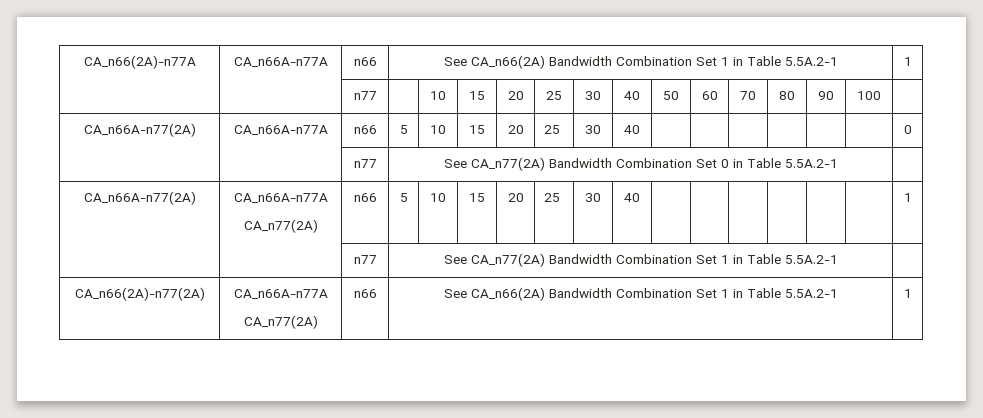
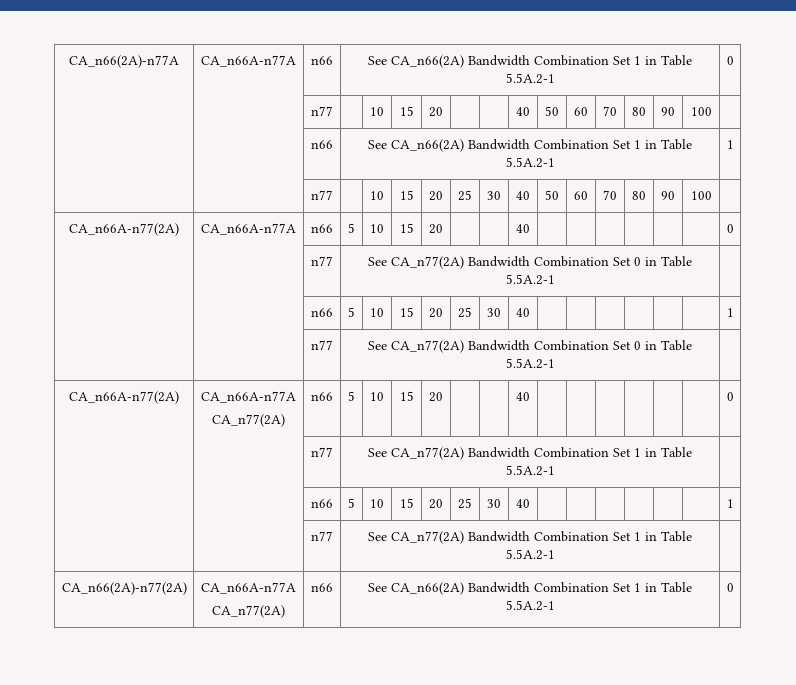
- CA_n66(2A)-n77A | CA_n66A-n77A | n66 | See CA_n66(2A) Bandwidth Combination Set 1 in Table 5.5A.2-1 | 1
+ CA_n66(2A)-n77A | CA_n66A-n77A | n66 | See CA_n66(2A) Bandwidth Combination Set 1 in Table 5.5A.2-1 | 0
+ | | n77 | | 10 | 15 | 20 | | | 40 | 50 | 60 | 70 | 80 | 90 | 100 |
+ | | n66 | See CA_n66(2A) Bandwidth Combination Set 1 in Table 5.5A.2-1 | 1
- CA_n66A-n77(2A) | CA_n66A-n77A | n66 | 5 | 10 | 15 | 20 | 25 | 30 | 40 | | | | | | | 0
+ CA_n66A-n77(2A) | CA_n66A-n77A | n66 | 5 | 10 | 15 | 20 | | | 40 | | | | | | | 0
+ | | n77 | See CA_n77(2A) Bandwidth Combination Set 0 in Table 5.5A.2-1 |
+ | | n66 | 5 | 10 | 15 | 20 | 25 | 30 | 40 | | | | | | | 1
  | | n77 | See CA_n77(2A) Bandwidth Combination Set 0 in Table 5.5A.2-1 |
  CA_n66A-n77(2A) | CA_n66A-n77A
- CA_n77(2A) | n66 | 5 | 10 | 15 | 20 | 25 | 30 | 40 | | | | | | | 1
+ CA_n77(2A) | n66 | 5 | 10 | 15 | 20 | | | 40 | | | | | | | 0
+ | | n77 | See CA_n77(2A) Bandwidth Combination Set 1 in Table 5.5A.2-1 |
+ | | n66 | 5 | 10 | 15 | 20 | 25 | 30 | 40 | | | | | | | 1
  CA_n66(2A)-n77(2A) | CA_n66A-n77A
- CA_n77(2A) | n66 | See CA_n66(2A) Bandwidth Combination Set 1 in Table 5.5A.2-1 | 1
+ CA_n77(2A) | n66 | See CA_n66(2A) Bandwidth Combination Set 1 in Table 5.5A.2-1 | 0

